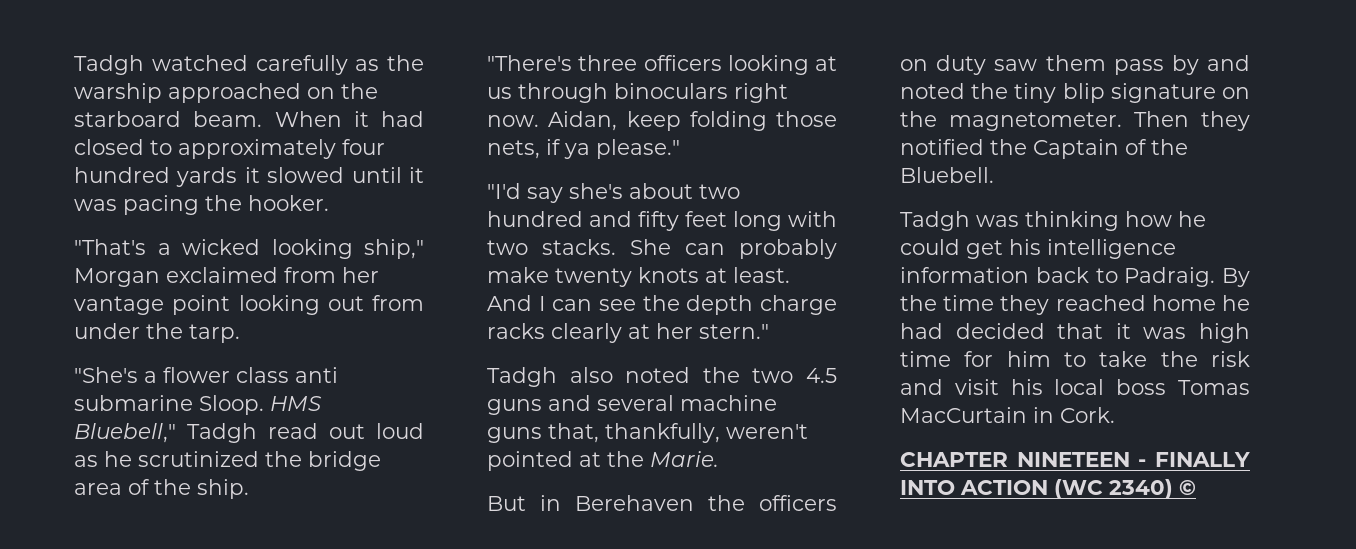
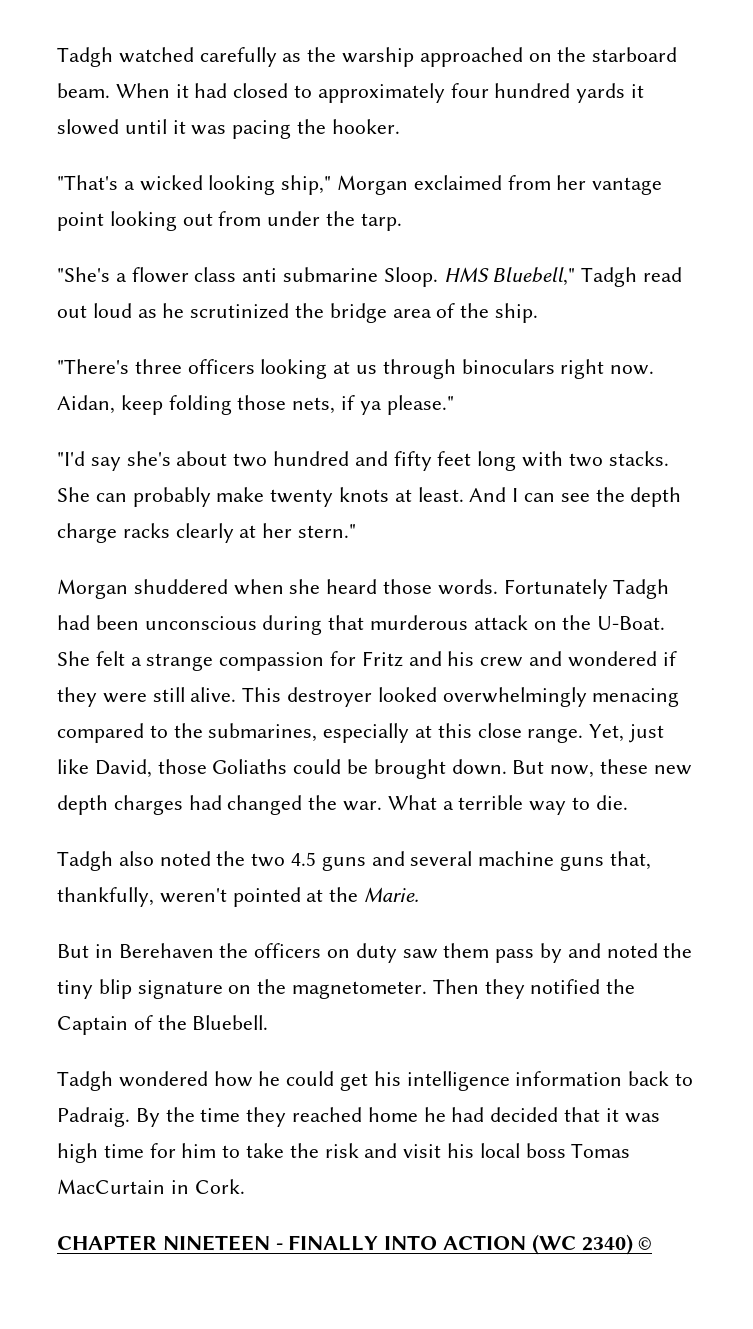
+ Morgan shuddered when she heard those words. Fortunately Tadgh had been unconscious during that murderous attack on the U-Boat. She felt a strange compassion for Fritz and his crew and wondered if they were still alive. This destroyer looked overwhelmingly menacing compared to the submarines, especially at this close range. Yet, just like David, those Goliaths could be brought down. But now, these new depth charges had changed the war. What a terrible way to die.
- Tadgh was thinking how he could get his intelligence information back to Padraig.
+ Tadgh wondered how he could get his intelligence information back to Padraig.

